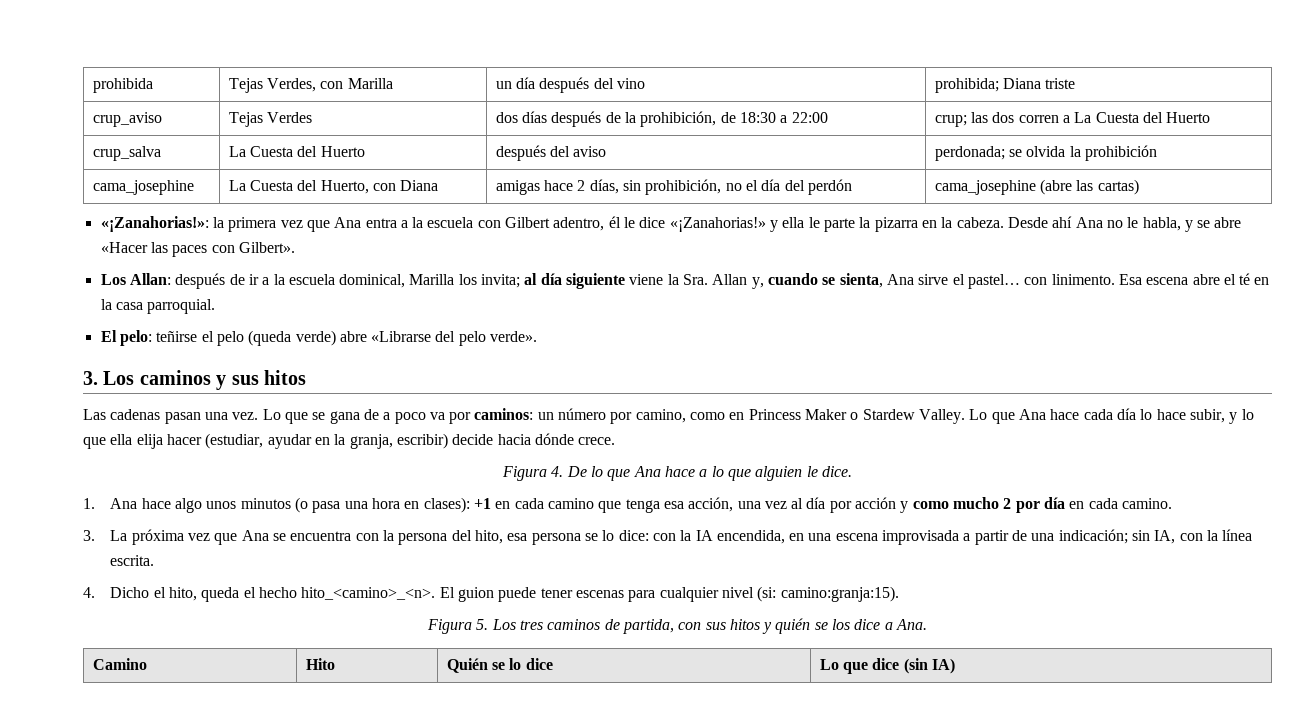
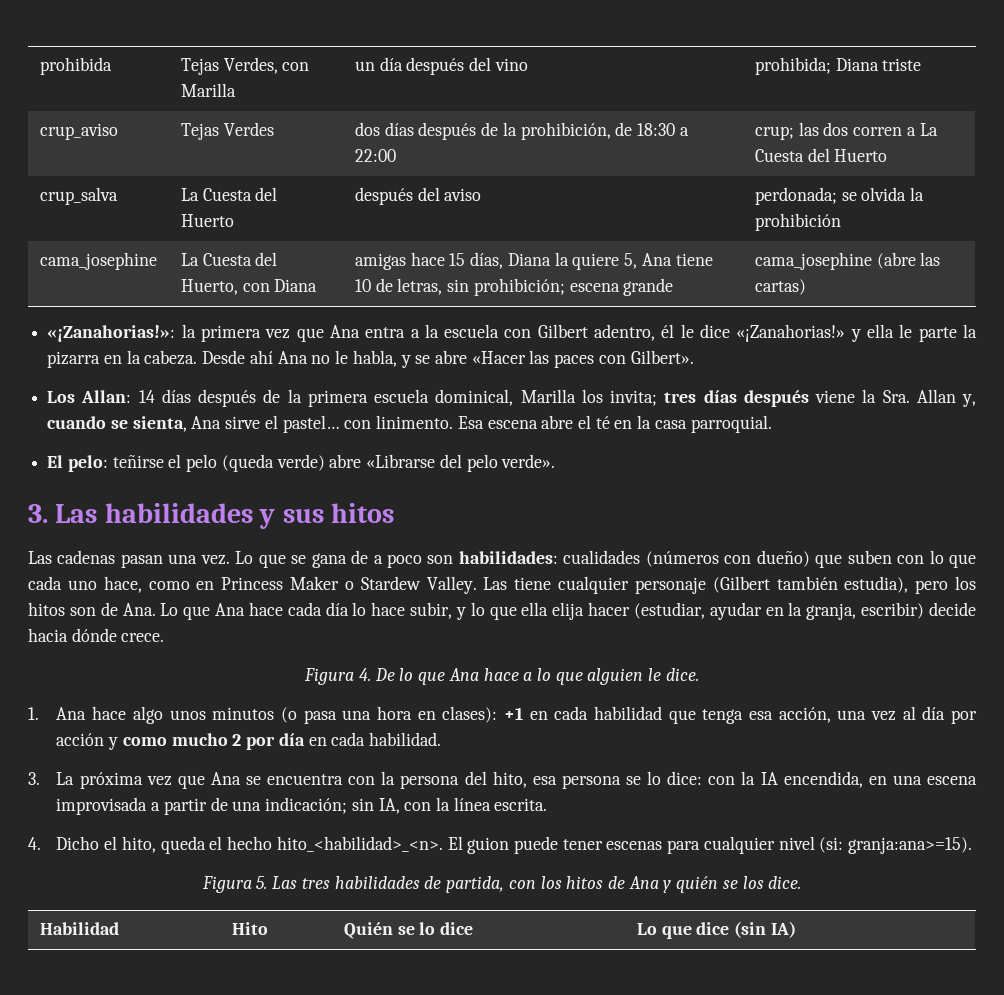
- cama_josephine | La Cuesta del Huerto, con Diana | amigas hace 2 días, sin prohibición, no el día del perdón | cama_josephine (abre las cartas)
+ cama_josephine | La Cuesta del Huerto, con Diana | amigas hace 15 días, Diana la quiere 5, Ana tiene 10 de letras, sin prohibición; escena grande | cama_josephine (abre las cartas)
- Los Allan: después de ir a la escuela dominical, Marilla los invita; al día siguiente viene la Sra. Allan y, cuando se sienta, Ana sirve el pastel… con linimento.
+ Los Allan: 14 días después de la primera escuela dominical, Marilla los invita; tres días después viene la Sra. Allan y, cuando se sienta, Ana sirve el pastel… con linimento.
- 3. Los caminos y sus hitos
+ 3. Las habilidades y sus hitos
- Lo que se gana de a poco va por caminos: un número por camino, como en Princess Maker o Stardew Valley.
+ Lo que se gana de a poco son habilidades: cualidades (números con dueño) que suben con lo que cada uno hace, como en Princess Maker o Stardew Valley.
- Lo que Ana hace cada día lo hace subir, y lo que ella elija hacer (estudiar, ayudar en la granja, escribir) decide hacia dónde crece.
+ Las tiene cualquier personaje (Gilbert también estudia), pero los hitos son de Ana. Lo que Ana hace cada día lo hace subir, y lo que ella elija hacer (estudiar, ayudar en la granja, escribir) decide hacia dónde crece.
- 1. Ana hace algo unos minutos (o pasa una hora en clases): +1 en cada camino que tenga esa acción, una vez al día por acción y como mucho 2 por día en cada camino.
+ 1. Ana hace algo unos minutos (o pasa una hora en clases): +1 en cada habilidad que tenga esa acción, una vez al día por acción y como mucho 2 por día en cada habilidad.
- 4. Dicho el hito, queda el hecho hito_<camino>_<n>.
+ 4. Dicho el hito, queda el hecho hito_<habilidad>_<n>.
- El guion puede tener escenas para cualquier nivel (si: camino:granja:15).
+ El guion puede tener escenas para cualquier nivel (si: granja:ana>=15).
- Figura 5. Los tres caminos de partida, con sus hitos y quién se los dice a Ana.
- Camino | Hito | Quién se lo dice | Lo que dice (sin IA)
+ Figura 5. Las tres habilidades de partida, con los hitos de Ana y quién se los dice.
+ Habilidad | Hito | Quién se lo dice | Lo que dice (sin IA)

